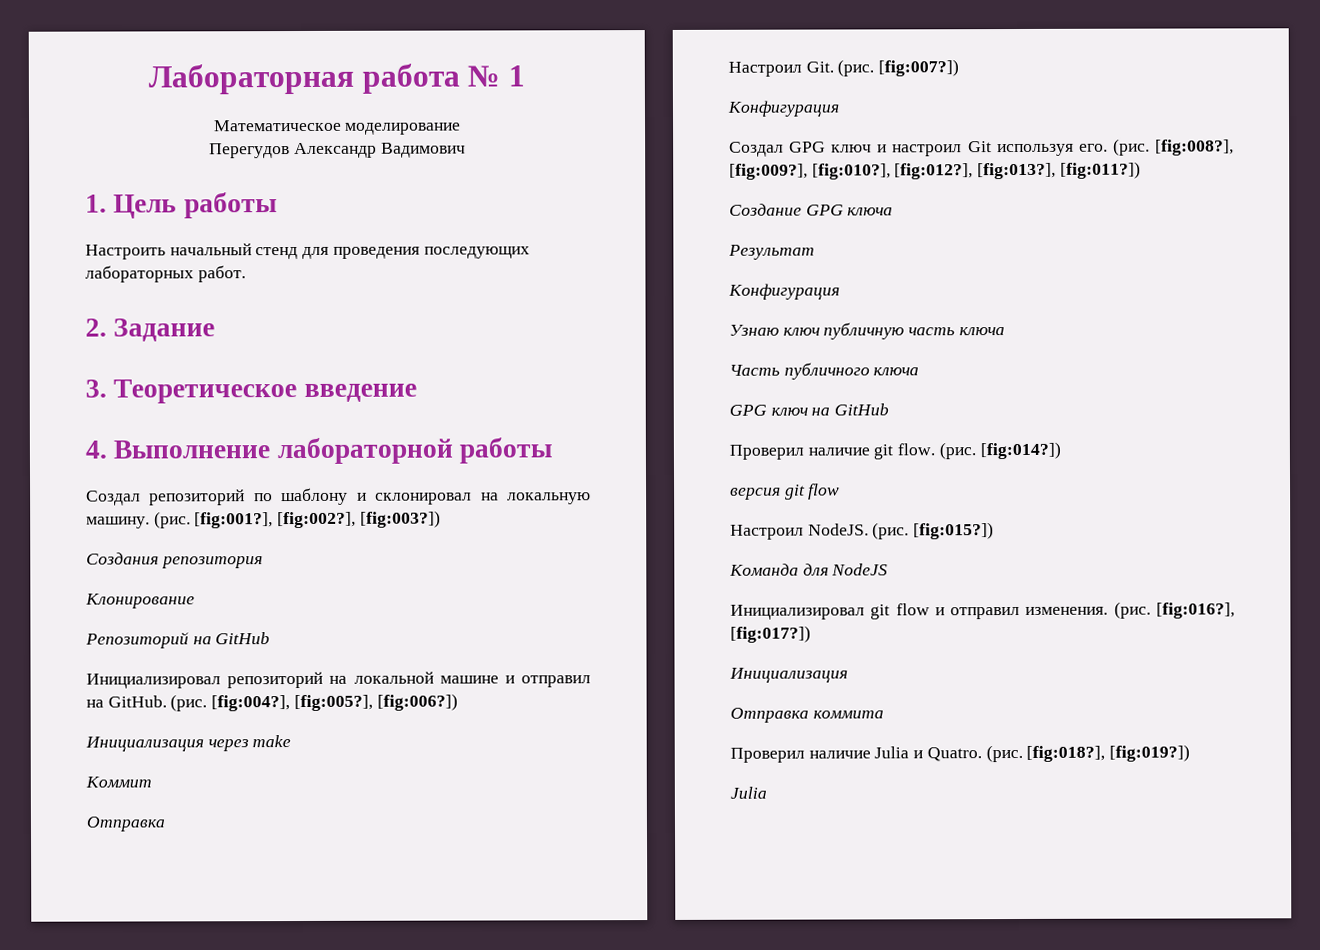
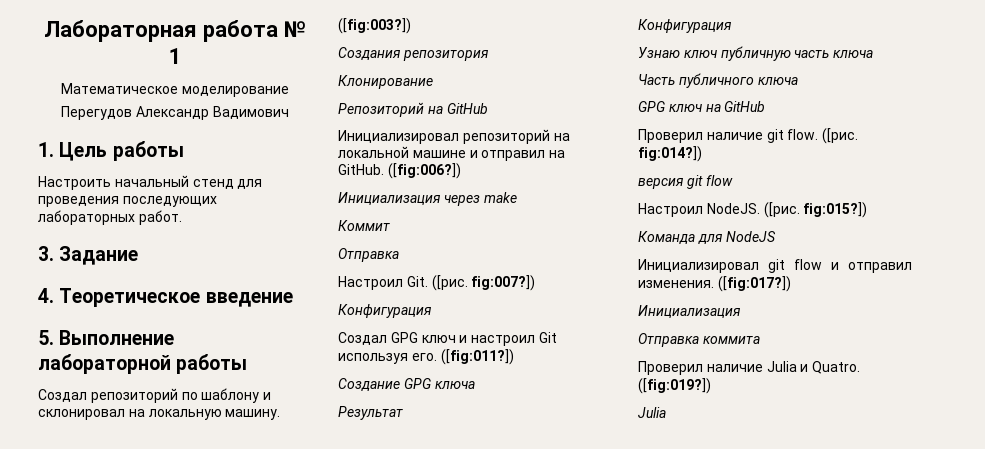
- 2. Задание
+ 3. Задание
- 3. Теоретическое введение
+ 4. Теоретическое введение
- 4. Выполнение лабораторной работы
+ 5. Выполнение лабораторной работы
- (рис. [fig:001?], [fig:002?], [fig:003?])
+ ([fig:003?])
- (рис. [fig:004?], [fig:005?], [fig:006?])
+ ([fig:006?])
- Настроил Git. (рис. [fig:007?])
+ Настроил Git. ([рис. fig:007?])
- (рис. [fig:008?], [fig:009?], [fig:010?], [fig:012?], [fig:013?], [fig:011?])
+ ([fig:011?])
- (рис. [fig:014?])
+ ([рис. fig:014?])
- (рис. [fig:015?])
+ ([рис. fig:015?])
- (рис. [fig:016?], [fig:017?])
+ ([fig:017?])
- (рис. [fig:018?], [fig:019?])
+ ([fig:019?])

